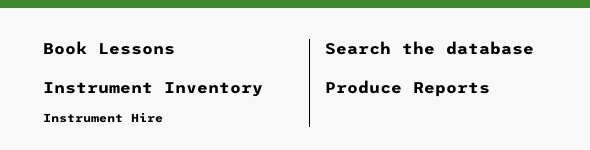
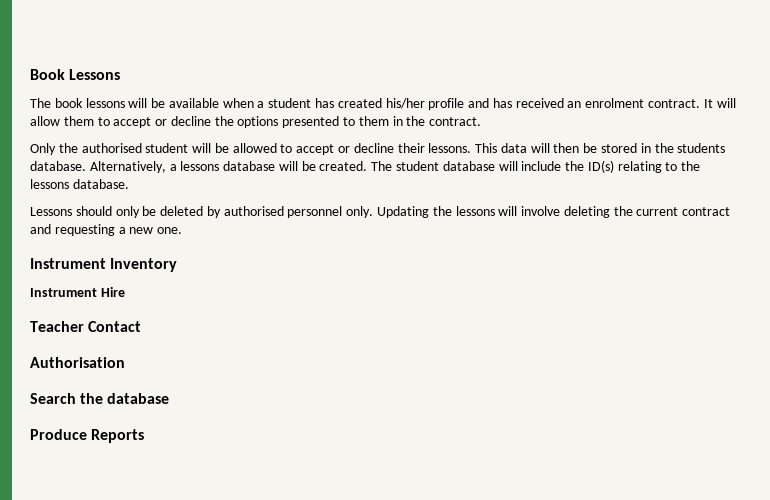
+ The book lessons will be available when a student has created his/her profile and has received an enrolment contract. It will allow them to accept or decline the options presented to them in the contract.
+ Only the authorised student will be allowed to accept or decline their lessons. This data will then be stored in the students database. Alternatively, a lessons database will be created. The student database will include the ID(s) relating to the lessons database.
+ Lessons should only be deleted by authorised personnel only. Updating the lessons will involve deleting the current contract and requesting a new one.
+ Teacher Contact
+ Authorisation

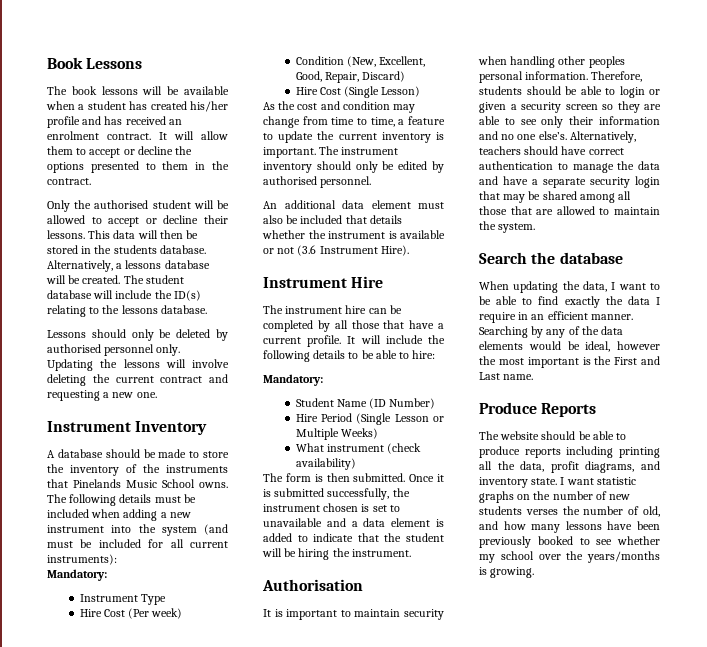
+ A database should be made to store the inventory of the instruments that Pinelands Music School owns. The following details must be included when adding a new instrument into the system (and must be included for all current instruments):
+ Mandatory:
+ Instrument Type
+ Hire Cost (Per week)
+ Condition (New, Excellent, Good, Repair, Discard)
+ Hire Cost (Single Lesson)
+ As the cost and condition may change from time to time, a feature to update the current inventory is important. The instrument inventory should only be edited by authorised personnel.
+ An additional data element must also be included that details whether the instrument is available or not (3.6 Instrument Hire).
  Instrument Hire
- Teacher Contact
+ The instrument hire can be completed by all those that have a current profile. It will include the following details to be able to hire:
+ Mandatory:
+ Student Name (ID Number)
+ Hire Period (Single Lesson or Multiple Weeks)
+ What instrument (check availability)
+ The form is then submitted. Once it is submitted successfully, the instrument chosen is set to unavailable and a data element is added to indicate that the student will be hiring the instrument.
  Authorisation
+ It is important to maintain security when handling other peoples personal information. Therefore, students should be able to login or given a security screen so they are able to see only their information and no one else’s. Alternatively, teachers should have correct authentication to manage the data and have a separate security login that may be shared among all those that are allowed to maintain the system.
  Search the database
+ When updating the data, I want to be able to find exactly the data I require in an efficient manner. Searching by any of the data elements would be ideal, however the most important is the First and Last name.
  Produce Reports
+ The website should be able to produce reports including printing all the data, profit diagrams, and inventory state. I want statistic graphs on the number of new students verses the number of old, and how many lessons have been previously booked to see whether my school over the years/months is growing.

